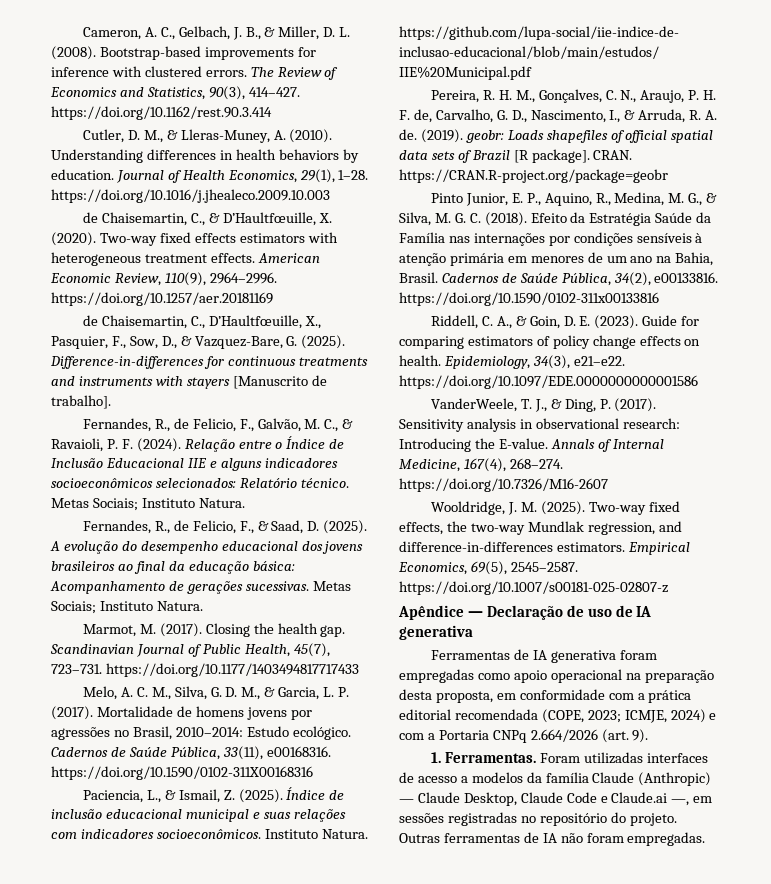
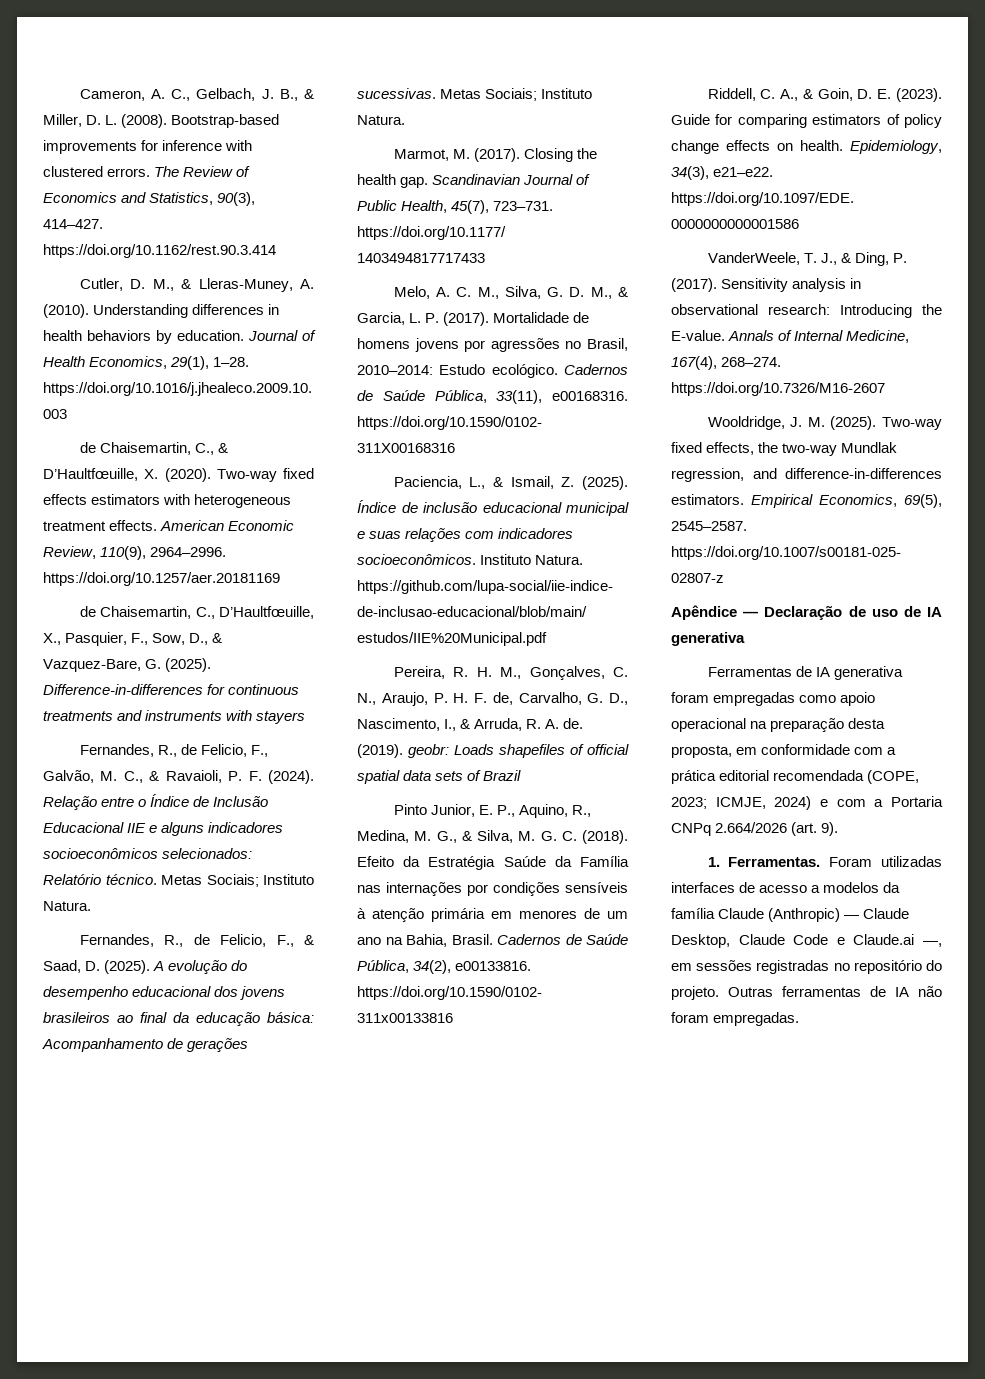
- Difference-in-differences for continuous treatments and instruments with stayers [Manuscrito de trabalho].
+ Difference-in-differences for continuous treatments and instruments with stayers
- (2019). geobr: Loads shapefiles of official spatial data sets of Brazil [R package]. CRAN. https://CRAN.R-project.org/package=geobr
+ (2019). geobr: Loads shapefiles of official spatial data sets of Brazil

